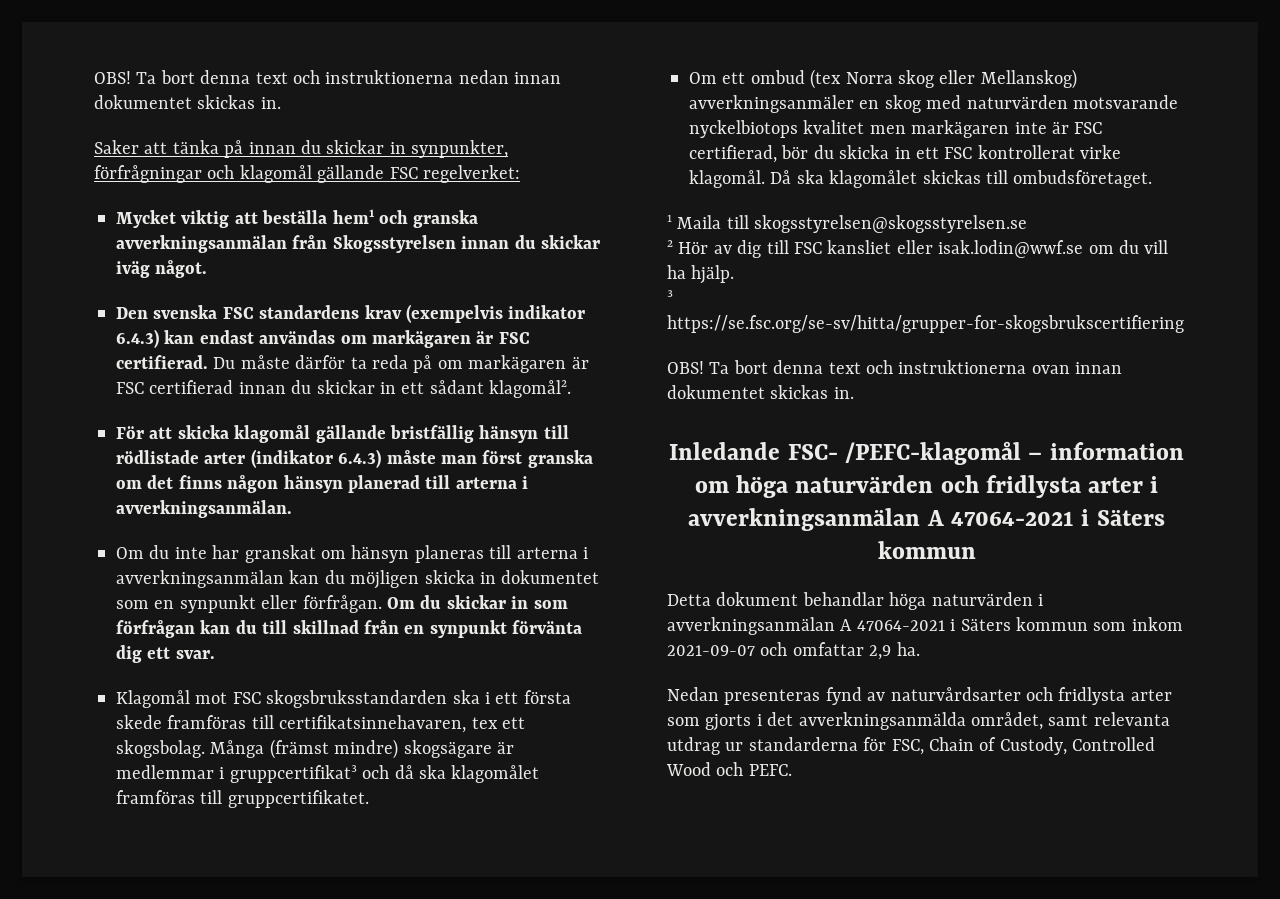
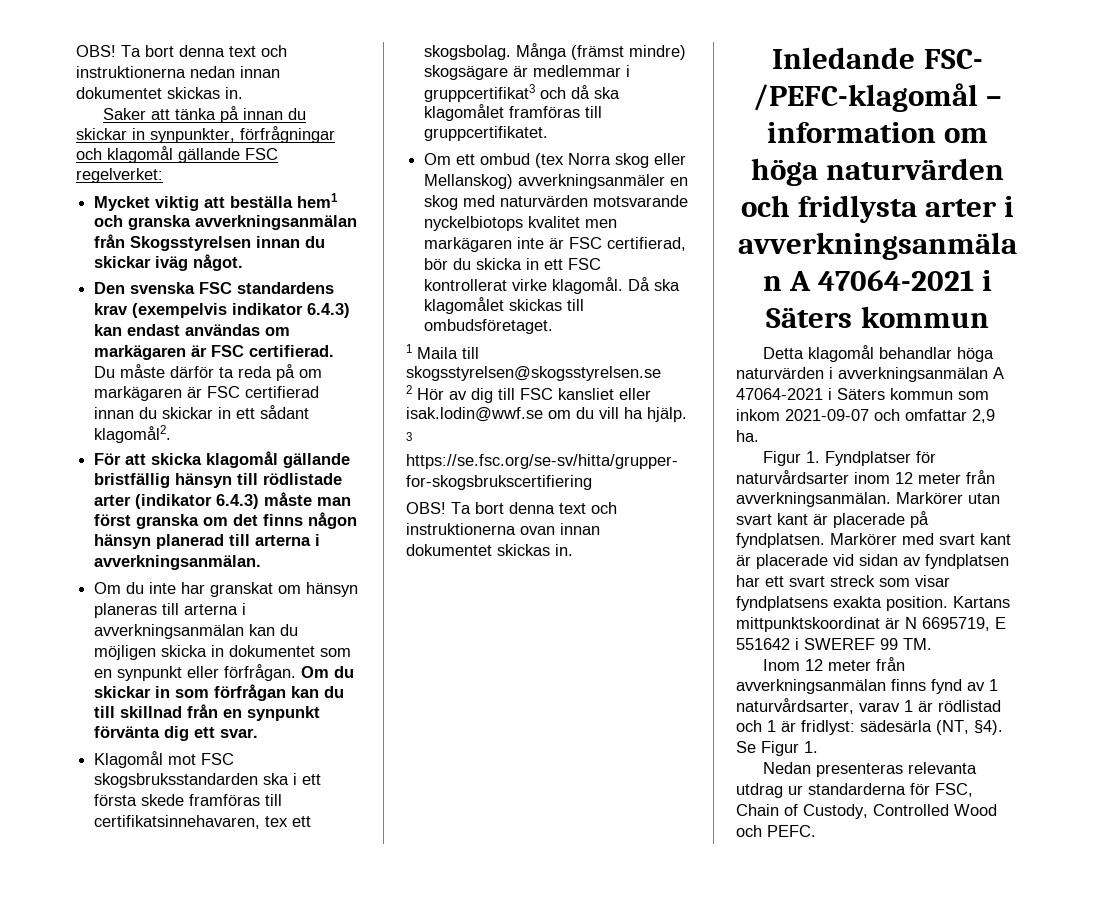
- Detta dokument behandlar höga naturvärden i avverkningsanmälan A 47064-2021 i Säters kommun som inkom 2021-09-07 och omfattar 2,9 ha.
+ Detta klagomål behandlar höga naturvärden i avverkningsanmälan A 47064-2021 i Säters kommun som inkom 2021-09-07 och omfattar 2,9 ha.
- Nedan presenteras fynd av naturvårdsarter och fridlysta arter som gjorts i det avverkningsanmälda området, samt relevanta utdrag ur standarderna för FSC, Chain of Custody, Controlled Wood och PEFC.
+ Figur 1. Fyndplatser för naturvårdsarter inom 12 meter från avverkningsanmälan. Markörer utan svart kant är placerade på fyndplatsen. Markörer med svart kant är placerade vid sidan av fyndplatsen har ett svart streck som visar fyndplatsens exakta position. Kartans mittpunktskoordinat är N 6695719, E 551642 i SWEREF 99 TM.
+ Inom 12 meter från avverkningsanmälan finns fynd av 1 naturvårdsarter, varav 1 är rödlistad och 1 är fridlyst: sädesärla (NT, §4). Se Figur 1.
+ Nedan presenteras relevanta utdrag ur standarderna för FSC, Chain of Custody, Controlled Wood och PEFC.

